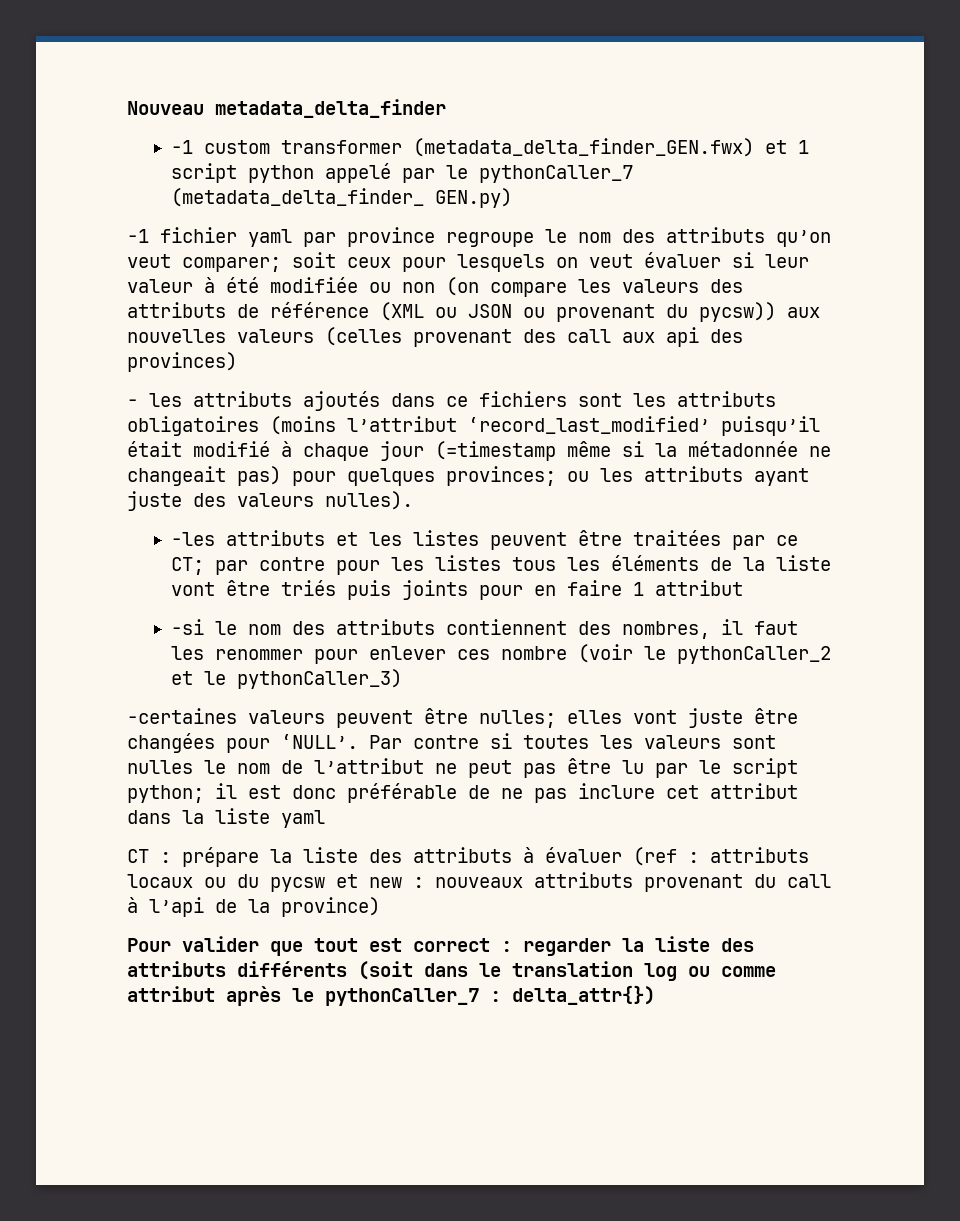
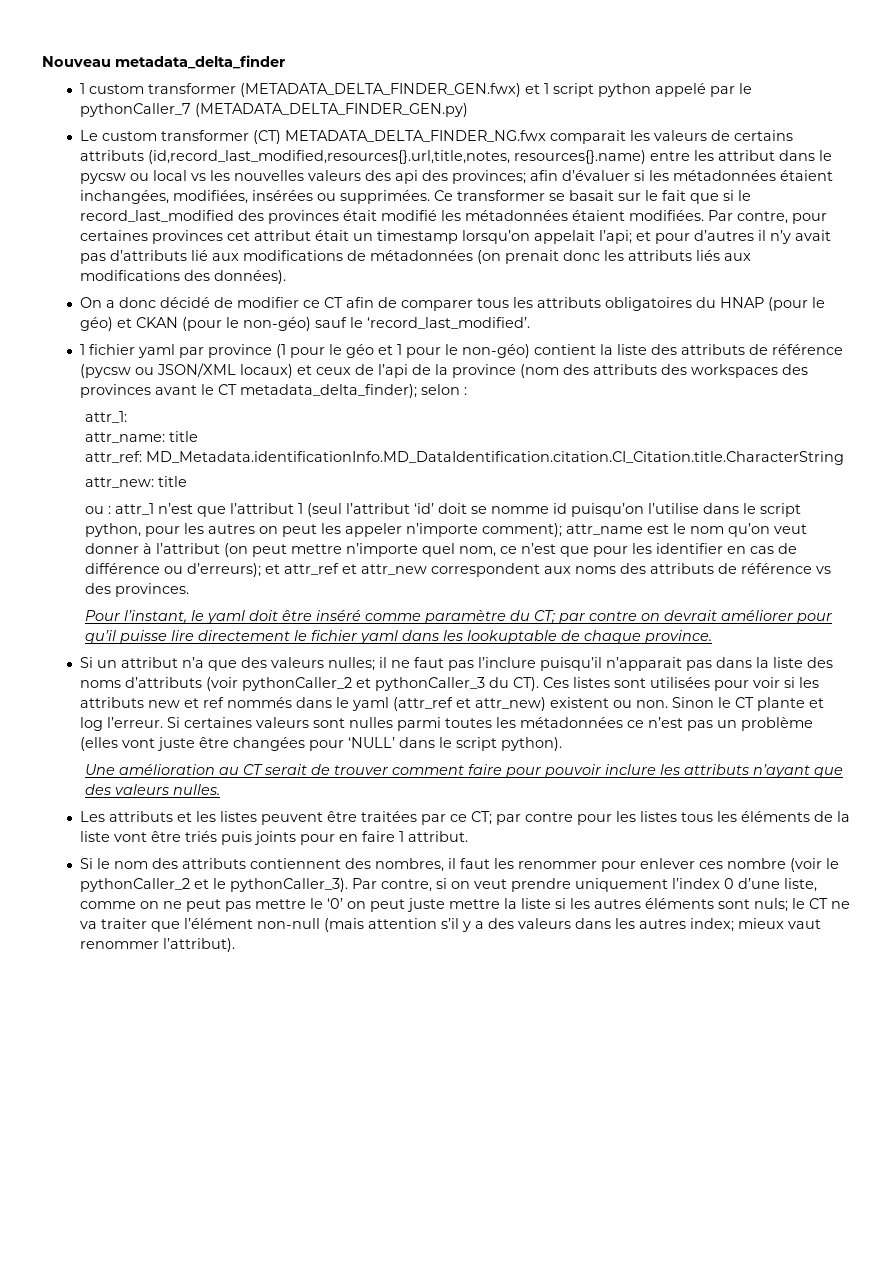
- -1 custom transformer (metadata_delta_finder_GEN.fwx) et 1 script python appelé par le pythonCaller_7 (metadata_delta_finder_ GEN.py)
- -1 fichier yaml par province regroupe le nom des attributs qu’on veut comparer; soit ceux pour lesquels on veut évaluer si leur valeur à été modifiée ou non (on compare les valeurs des attributs de référence (XML ou JSON ou provenant du pycsw)) aux nouvelles valeurs (celles provenant des call aux api des provinces)
- - les attributs ajoutés dans ce fichiers sont les attributs obligatoires (moins l’attribut ‘record_last_modified’ puisqu’il était modifié à chaque jour (=timestamp même si la métadonnée ne changeait pas) pour quelques provinces; ou les attributs ayant juste des valeurs nulles).
- -les attributs et les listes peuvent être traitées par ce CT; par contre pour les listes tous les éléments de la liste vont être triés puis joints pour en faire 1 attribut
- -si le nom des attributs contiennent des nombres, il faut les renommer pour enlever ces nombre (voir le pythonCaller_2 et le pythonCaller_3)
- -certaines valeurs peuvent être nulles; elles vont juste être changées pour ‘NULL’. Par contre si toutes les valeurs sont nulles le nom de l’attribut ne peut pas être lu par le script python; il est donc préférable de ne pas inclure cet attribut dans la liste yaml
- CT : prépare la liste des attributs à évaluer (ref : attributs locaux ou du pycsw et new : nouveaux attributs provenant du call à l’api de la province)
- Pour valider que tout est correct : regarder la liste des attributs différents (soit dans le translation log ou comme attribut après le pythonCaller_7 : delta_attr{})
+ 1 custom transformer (METADATA_DELTA_FINDER_GEN.fwx) et 1 script python appelé par le pythonCaller_7 (METADATA_DELTA_FINDER_GEN.py)
+ Le custom transformer (CT) METADATA_DELTA_FINDER_NG.fwx comparait les valeurs de certains attributs (id,record_last_modified,resources{}.url,title,notes, resources{}.name) entre les attribut dans le pycsw ou local vs les nouvelles valeurs des api des provinces; afin d’évaluer si les métadonnées étaient inchangées, modifiées, insérées ou supprimées. Ce transformer se basait sur le fait que si le record_last_modified des provinces était modifié les métadonnées étaient modifiées. Par contre, pour certaines provinces cet attribut était un timestamp lorsqu’on appelait l’api; et pour d’autres il n’y avait pas d’attributs lié aux modifications de métadonnées (on prenait donc les attributs liés aux modifications des données).
+ On a donc décidé de modifier ce CT afin de comparer tous les attributs obligatoires du HNAP (pour le géo) et CKAN (pour le non-géo) sauf le ‘record_last_modified’.
+ 1 fichier yaml par province (1 pour le géo et 1 pour le non-géo) contient la liste des attributs de référence (pycsw ou JSON/XML locaux) et ceux de l’api de la province (nom des attributs des workspaces des provinces avant le CT metadata_delta_finder); selon :
+ attr_1:
+ attr_name: title
+ attr_ref: MD_Metadata.identificationInfo.MD_DataIdentification.citation.CI_Citation.title.CharacterString
+ attr_new: title
+ ou : attr_1 n’est que l’attribut 1 (seul l’attribut ‘id’ doit se nomme id puisqu’on l’utilise dans le script python, pour les autres on peut les appeler n’importe comment); attr_name est le nom qu’on veut donner à l’attribut (on peut mettre n’importe quel nom, ce n’est que pour les identifier en cas de différence ou d’erreurs); et attr_ref et attr_new correspondent aux noms des attributs de référence vs des provinces.
+ Pour l’instant, le yaml doit être inséré comme paramètre du CT; par contre on devrait améliorer pour qu’il puisse lire directement le fichier yaml dans les lookuptable de chaque province.
+ Si un attribut n’a que des valeurs nulles; il ne faut pas l’inclure puisqu’il n’apparait pas dans la liste des noms d’attributs (voir pythonCaller_2 et pythonCaller_3 du CT). Ces listes sont utilisées pour voir si les attributs new et ref nommés dans le yaml (attr_ref et attr_new) existent ou non. Sinon le CT plante et log l’erreur. Si certaines valeurs sont nulles parmi toutes les métadonnées ce n’est pas un problème (elles vont juste être changées pour ‘NULL’ dans le script python).
+ Une amélioration au CT serait de trouver comment faire pour pouvoir inclure les attributs n’ayant que des valeurs nulles.
+ Les attributs et les listes peuvent être traitées par ce CT; par contre pour les listes tous les éléments de la liste vont être triés puis joints pour en faire 1 attribut.
+ Si le nom des attributs contiennent des nombres, il faut les renommer pour enlever ces nombre (voir le pythonCaller_2 et le pythonCaller_3). Par contre, si on veut prendre uniquement l’index 0 d’une liste, comme on ne peut pas mettre le ‘0’ on peut juste mettre la liste si les autres éléments sont nuls; le CT ne va traiter que l’élément non-null (mais attention s’il y a des valeurs dans les autres index; mieux vaut renommer l’attribut).

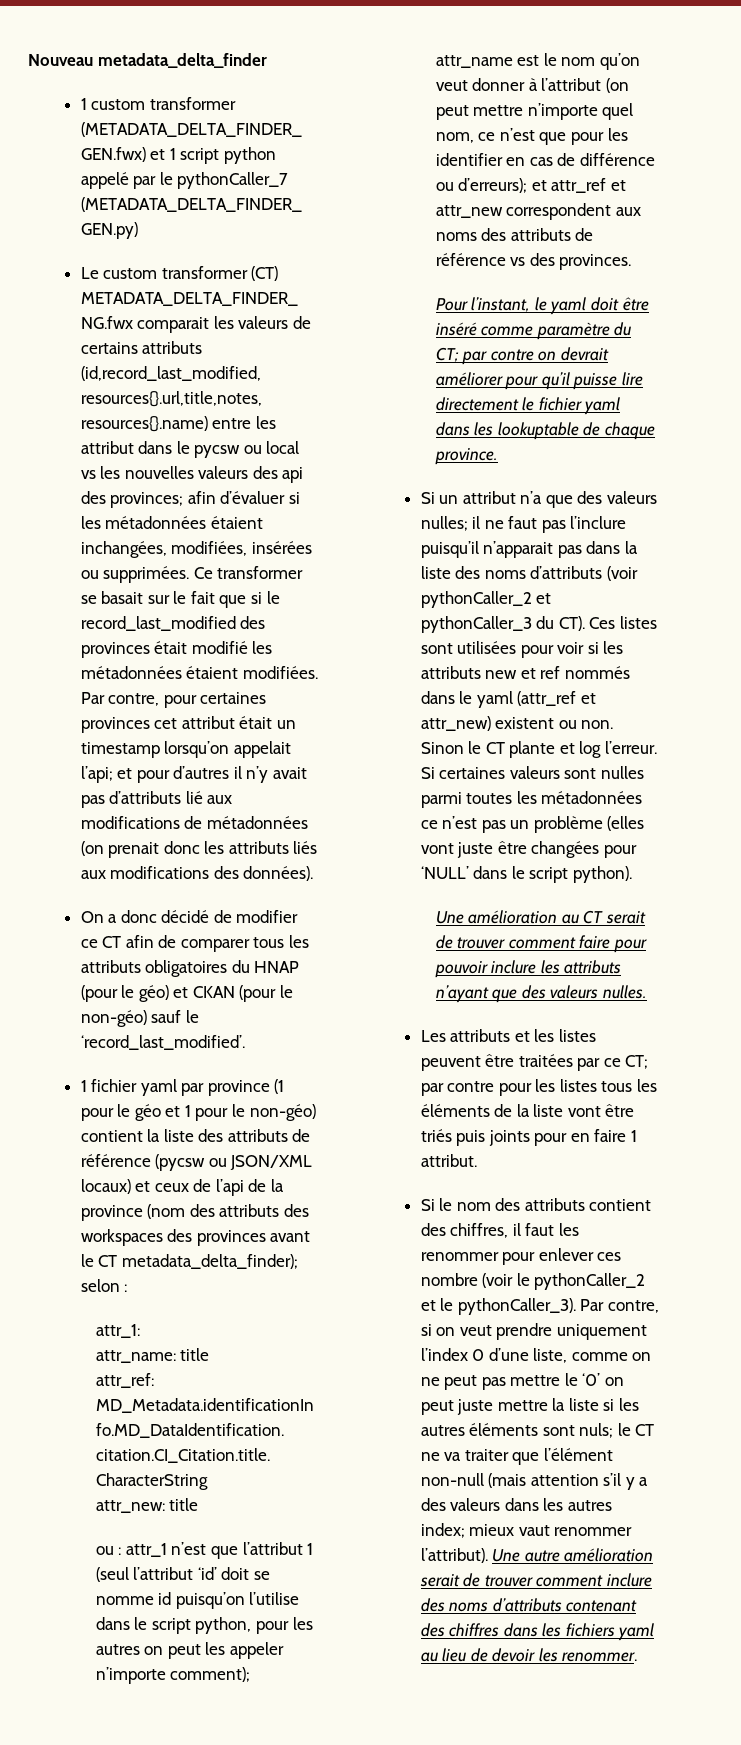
- Si le nom des attributs contiennent des nombres, il faut les renommer pour enlever ces nombre (voir le pythonCaller_2 et le pythonCaller_3).
+ Si le nom des attributs contient des chiffres, il faut les renommer pour enlever ces nombre (voir le pythonCaller_2 et le pythonCaller_3).
+ Une autre amélioration serait de trouver comment inclure des noms d’attributs contenant des chiffres dans les fichiers yaml au lieu de devoir les renommer.

